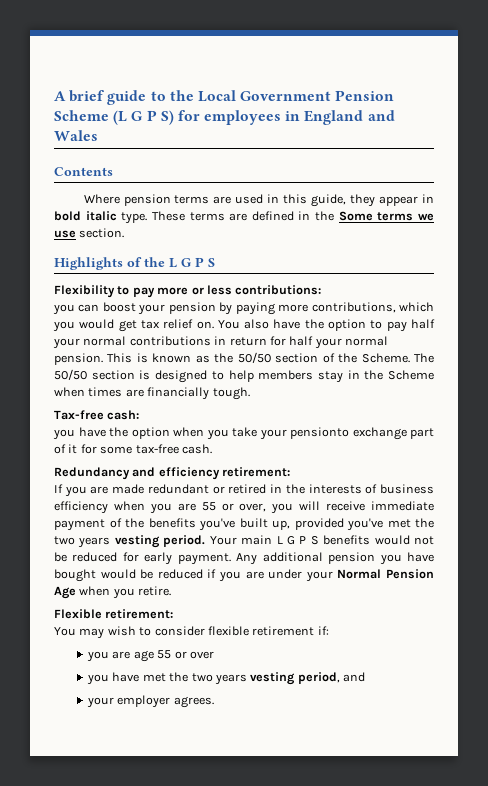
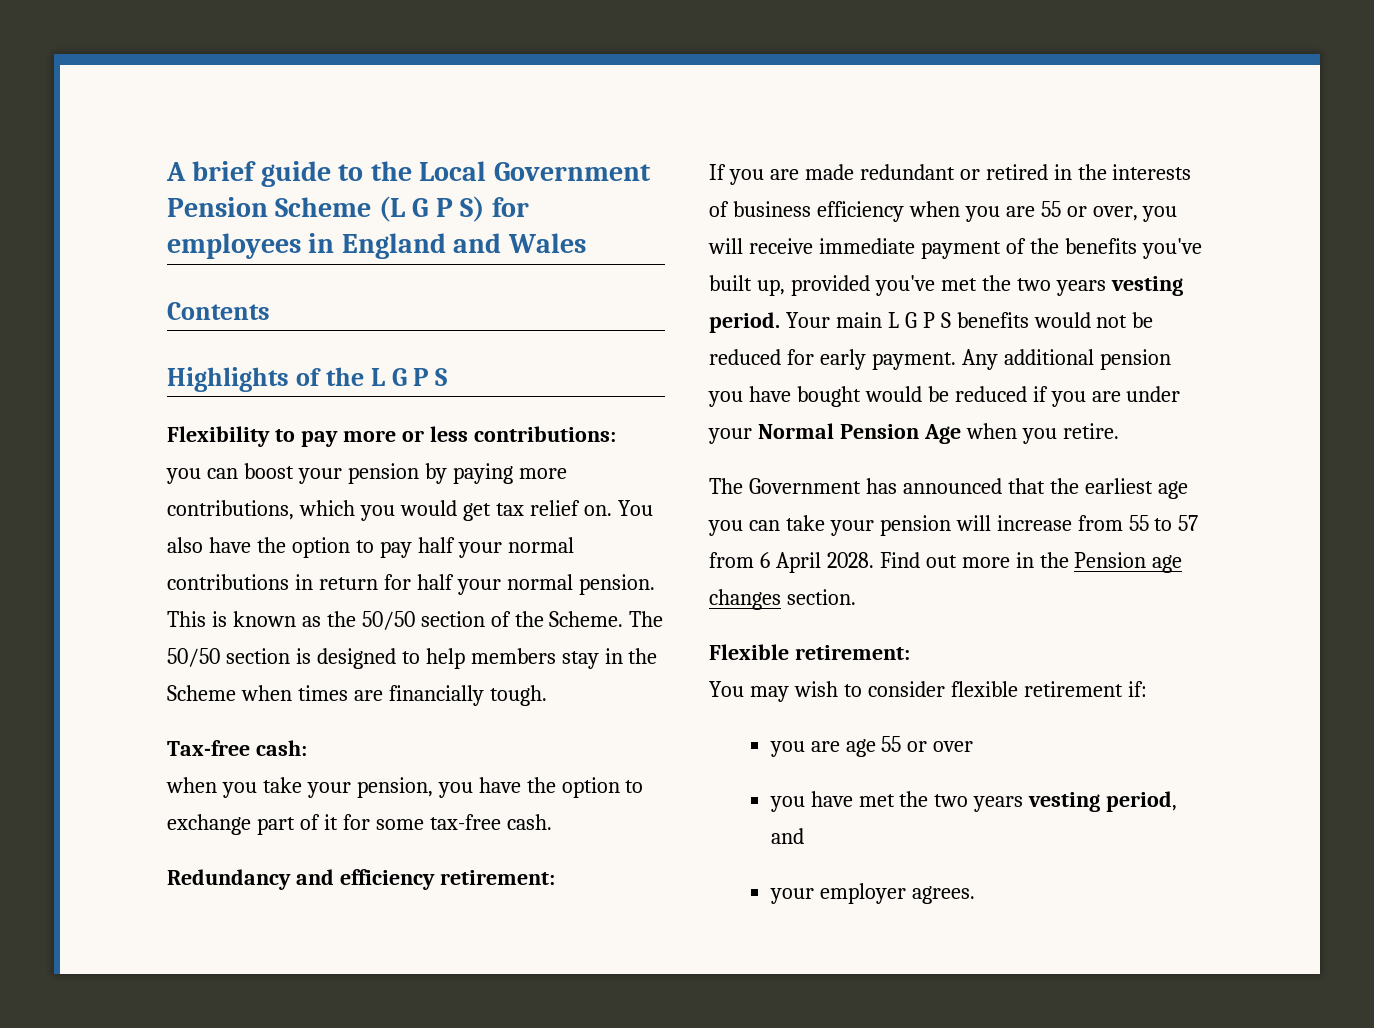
- Where pension terms are used in this guide, they appear in bold italic type. These terms are defined in the Some terms we use section.
- you have the option when you take your pensionto exchange part of it for some tax-free cash.
+ when you take your pension, you have the option to exchange part of it for some tax-free cash.
+ The Government has announced that the earliest age you can take your pension will increase from 55 to 57 from 6 April 2028. Find out more in the Pension age changes section.

